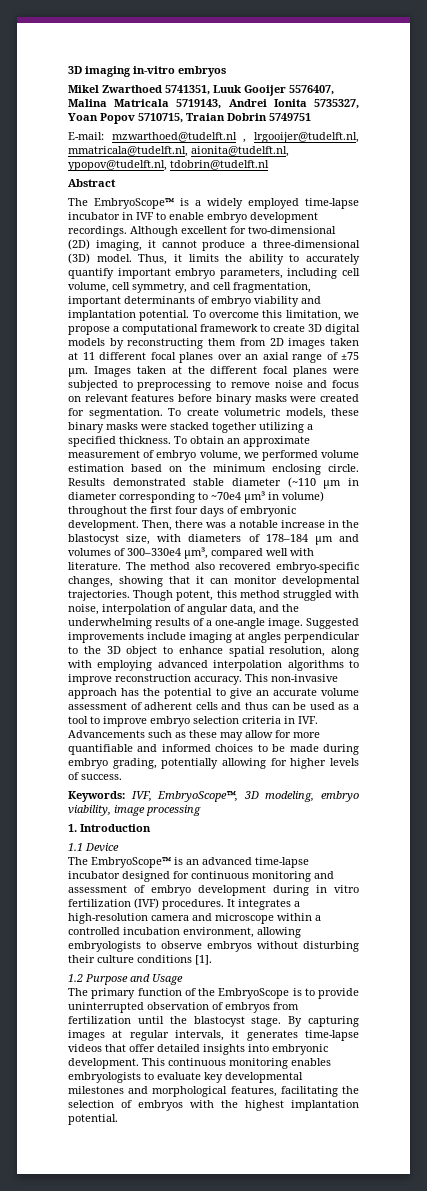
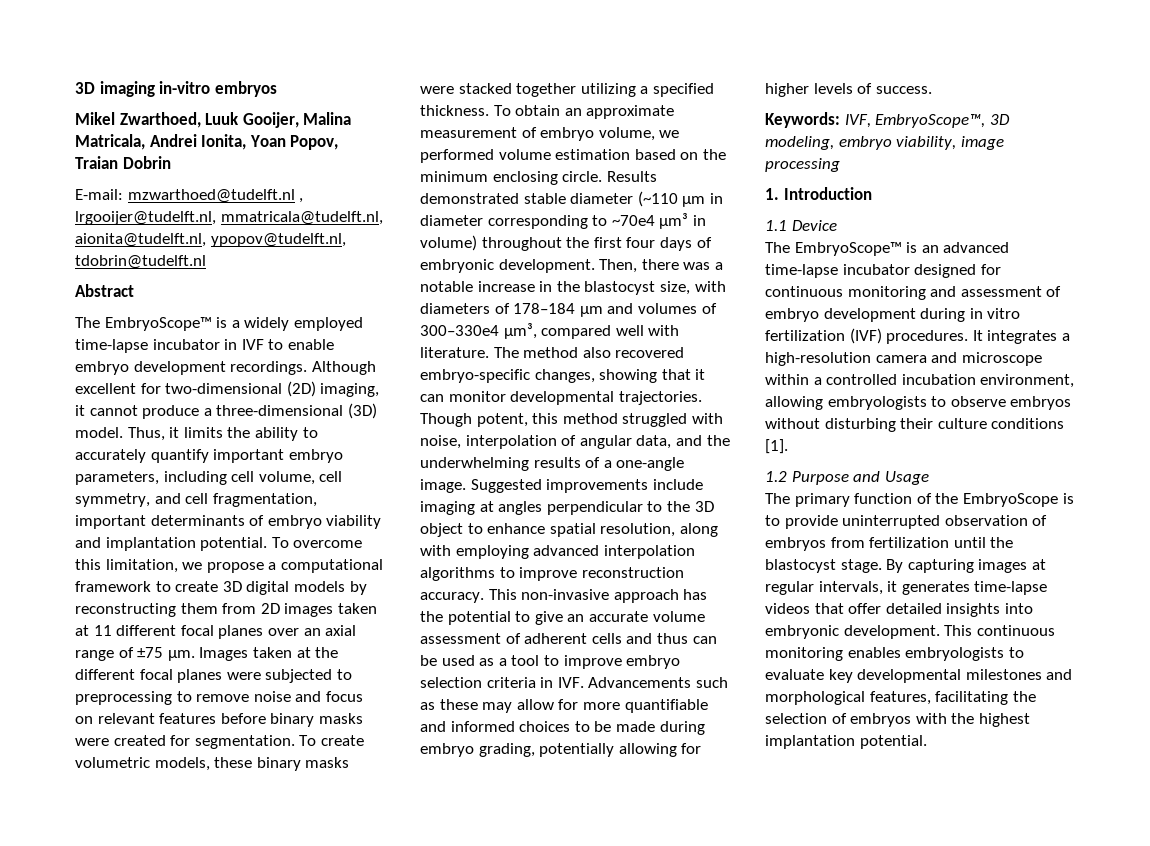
- Mikel Zwarthoed 5741351, Luuk Gooijer 5576407, Malina Matricala 5719143, Andrei Ionita 5735327, Yoan Popov 5710715, Traian Dobrin 5749751
+ Mikel Zwarthoed, Luuk Gooijer, Malina Matricala, Andrei Ionita, Yoan Popov, Traian Dobrin

